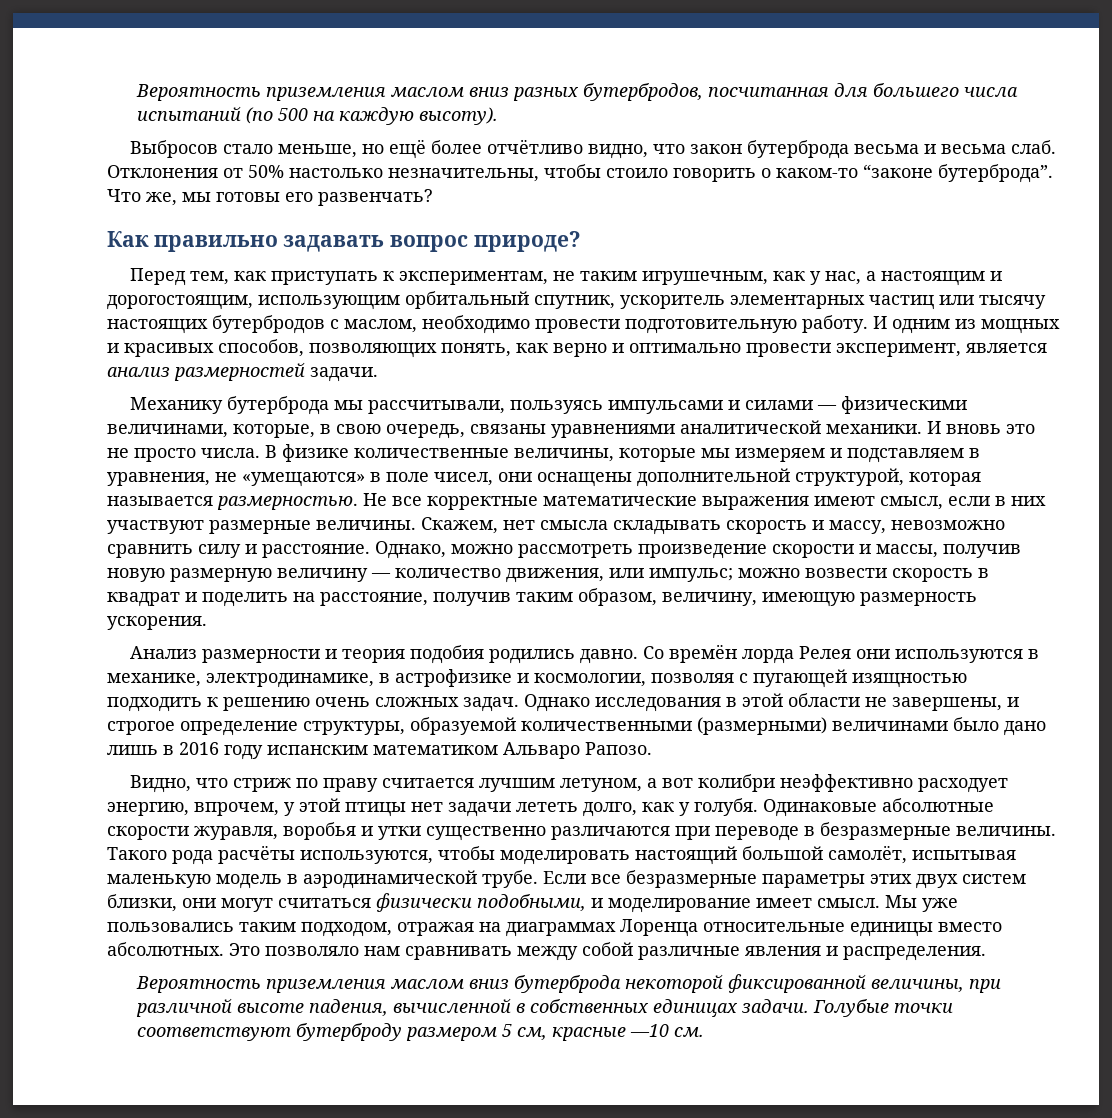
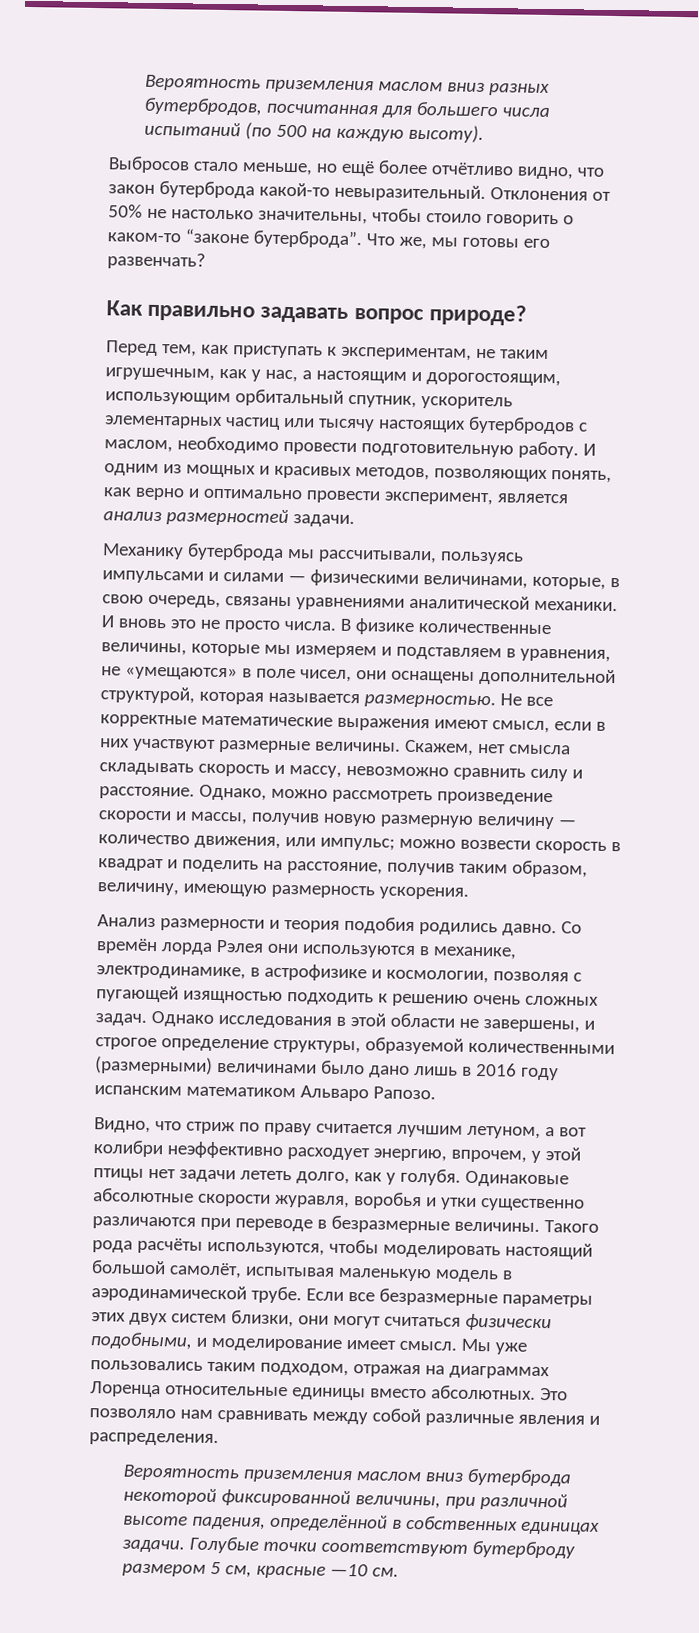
- Выбросов стало меньше, но ещё более отчётливо видно, что закон бутерброда весьма и весьма слаб. Отклонения от 50% настолько незначительны, чтобы стоило говорить о каком-то “законе бутерброда”.
+ Выбросов стало меньше, но ещё более отчётливо видно, что закон бутерброда какой-то невыразительный. Отклонения от 50% не настолько значительны, чтобы стоило говорить о каком-то “законе бутерброда”.
- И одним из мощных и красивых способов, позволяющих понять, как верно и оптимально провести эксперимент, является анализ размерностей задачи.
+ И одним из мощных и красивых методов, позволяющих понять, как верно и оптимально провести эксперимент, является анализ размерностей задачи.
- Со времён лорда Релея они используются в механике, электродинамике, в астрофизике и космологии, позволяя с пугающей изящностью подходить к решению очень сложных задач.
+ Со времён лорда Рэлея они используются в механике, электродинамике, в астрофизике и космологии, позволяя с пугающей изящностью подходить к решению очень сложных задач.
- Вероятность приземления маслом вниз бутерброда некоторой фиксированной величины, при различной высоте падения, вычисленной в собственных единицах задачи.
+ Вероятность приземления маслом вниз бутерброда некоторой фиксированной величины, при различной высоте падения, определённой в собственных единицах задачи.

